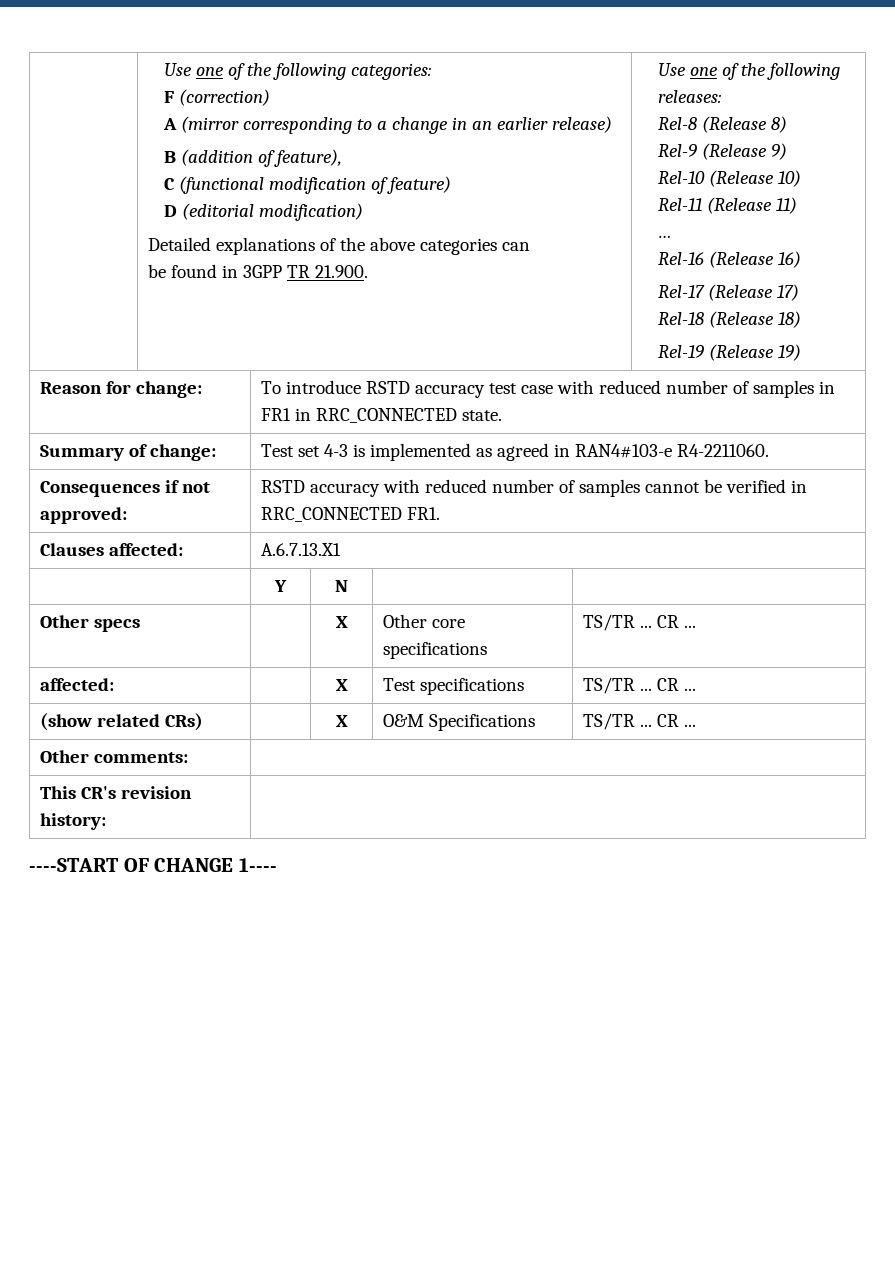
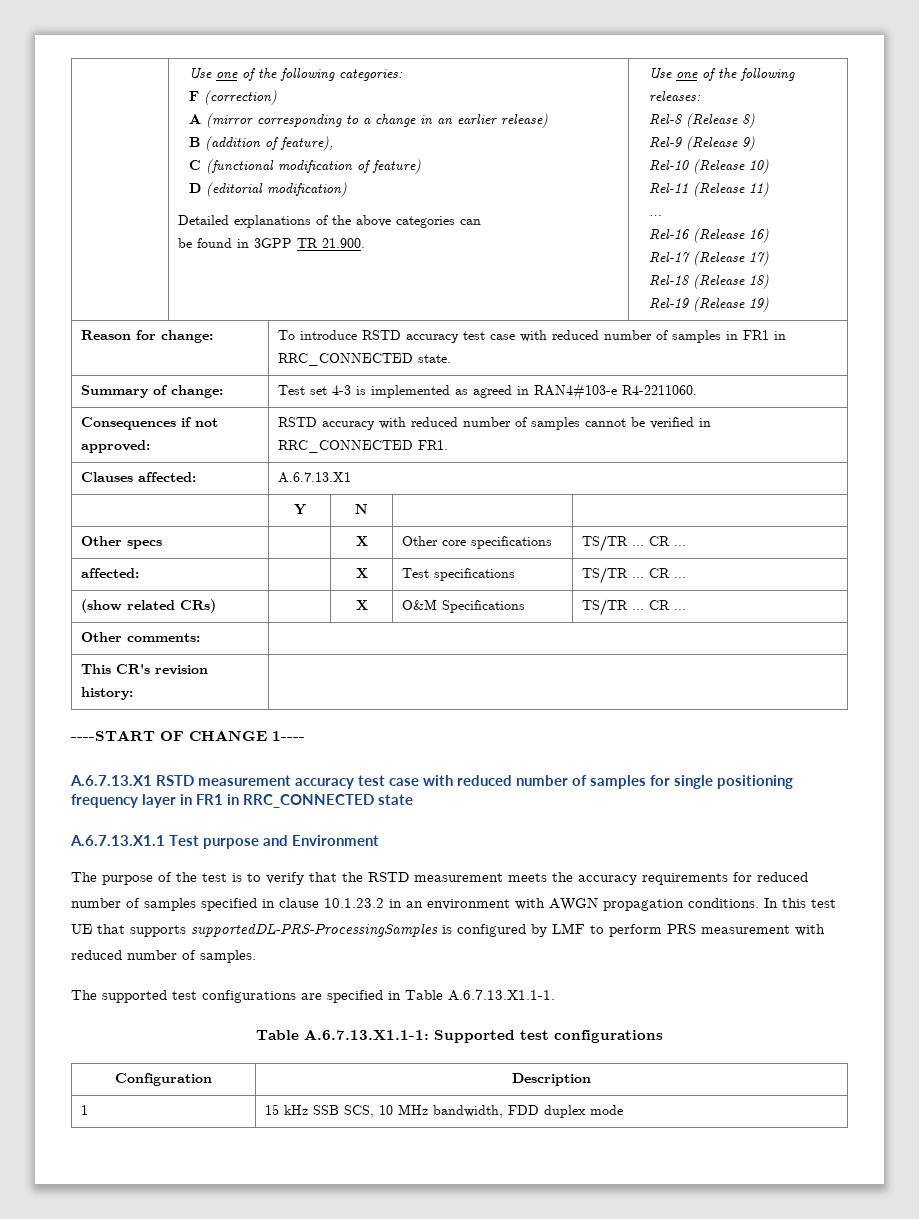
+ A.6.7.13.X1 RSTD measurement accuracy test case with reduced number of samples for single positioning frequency layer in FR1 in RRC_CONNECTED state
+ A.6.7.13.X1.1 Test purpose and Environment
+ The purpose of the test is to verify that the RSTD measurement meets the accuracy requirements for reduced number of samples specified in clause 10.1.23.2 in an environment with AWGN propagation conditions. In this test UE that supports supportedDL-PRS-ProcessingSamples is configured by LMF to perform PRS measurement with reduced number of samples.
+ The supported test configurations are specified in Table A.6.7.13.X1.1-1.
+ Table A.6.7.13.X1.1-1: Supported test configurations
+ Configuration | Description
+ 1 | 15 kHz SSB SCS, 10 MHz bandwidth, FDD duplex mode

